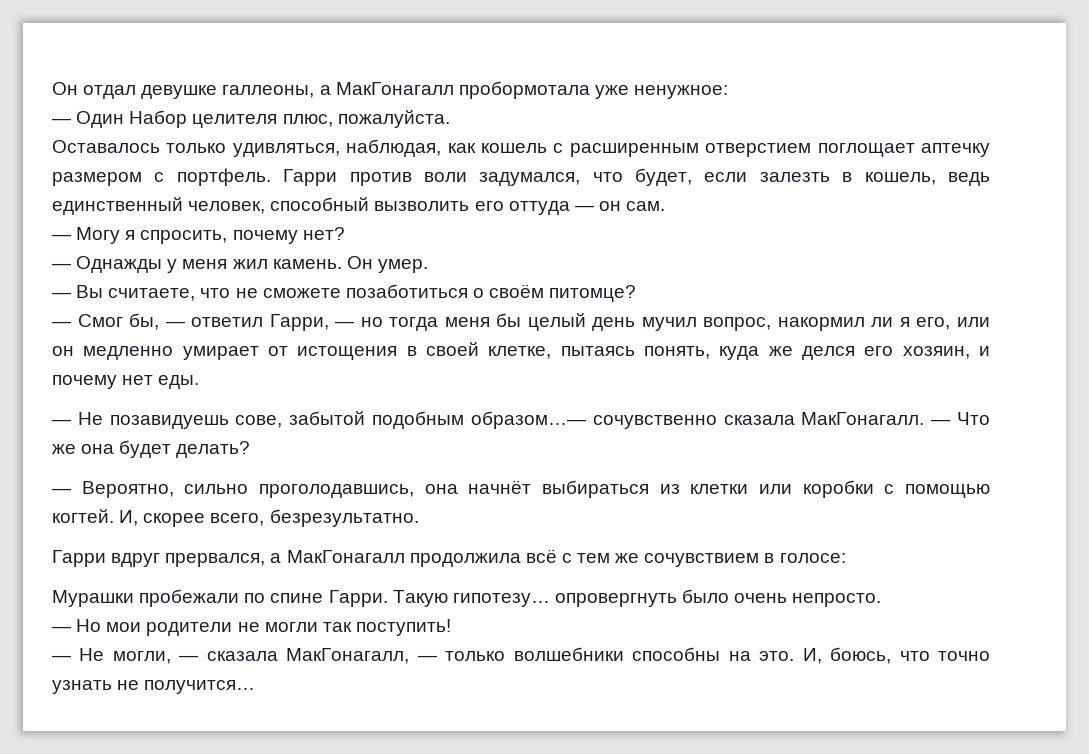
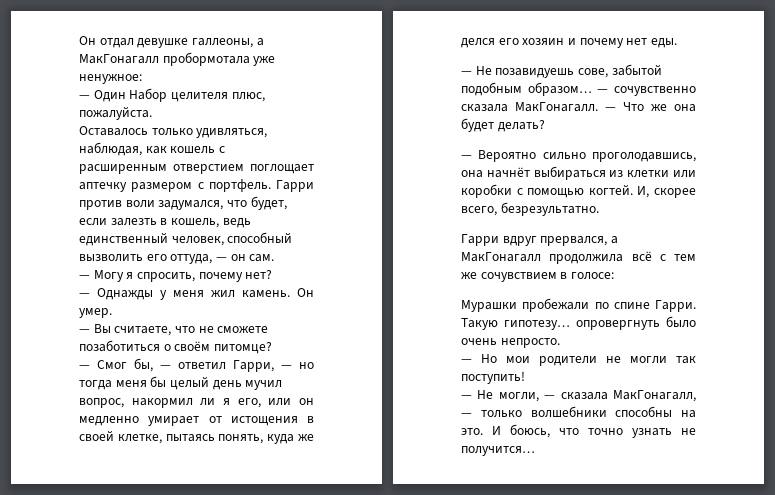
- Гарри против воли задумался, что будет, если залезть в кошель, ведь единственный человек, способный вызволить его оттуда — он сам.
+ Гарри против воли задумался, что будет, если залезть в кошель, ведь единственный человек, способный вызволить его оттуда, — он сам.
- — Смог бы, — ответил Гарри, — но тогда меня бы целый день мучил вопрос, накормил ли я его, или он медленно умирает от истощения в своей клетке, пытаясь понять, куда же делся его хозяин, и почему нет еды.
+ — Смог бы, — ответил Гарри, — но тогда меня бы целый день мучил вопрос, накормил ли я его, или он медленно умирает от истощения в своей клетке, пытаясь понять, куда же делся его хозяин и почему нет еды.
- — Не позавидуешь сове, забытой подобным образом…— сочувственно сказала МакГонагалл.
+ — Не позавидуешь сове, забытой подобным образом… — сочувственно сказала МакГонагалл.
- — Вероятно, сильно проголодавшись, она начнёт выбираться из клетки или коробки с помощью когтей.
+ — Вероятно сильно проголодавшись, она начнёт выбираться из клетки или коробки с помощью когтей.
- И, боюсь, что точно узнать не получится…
+ И боюсь, что точно узнать не получится…

